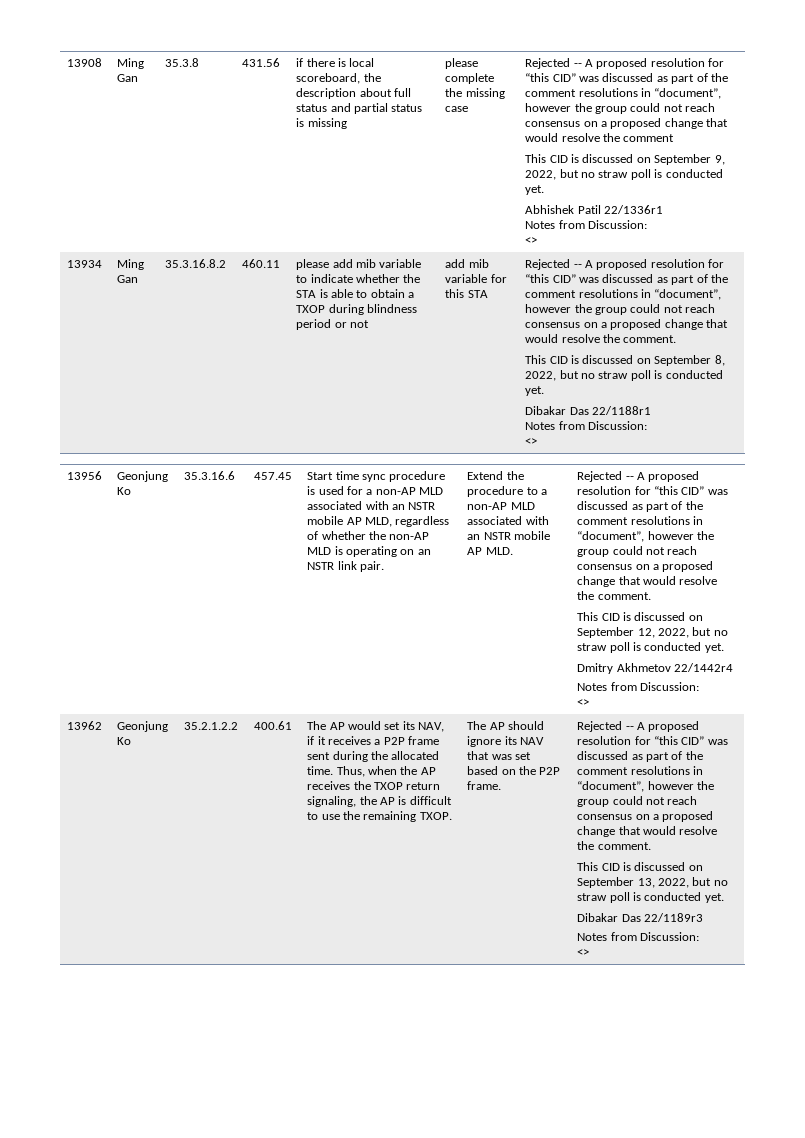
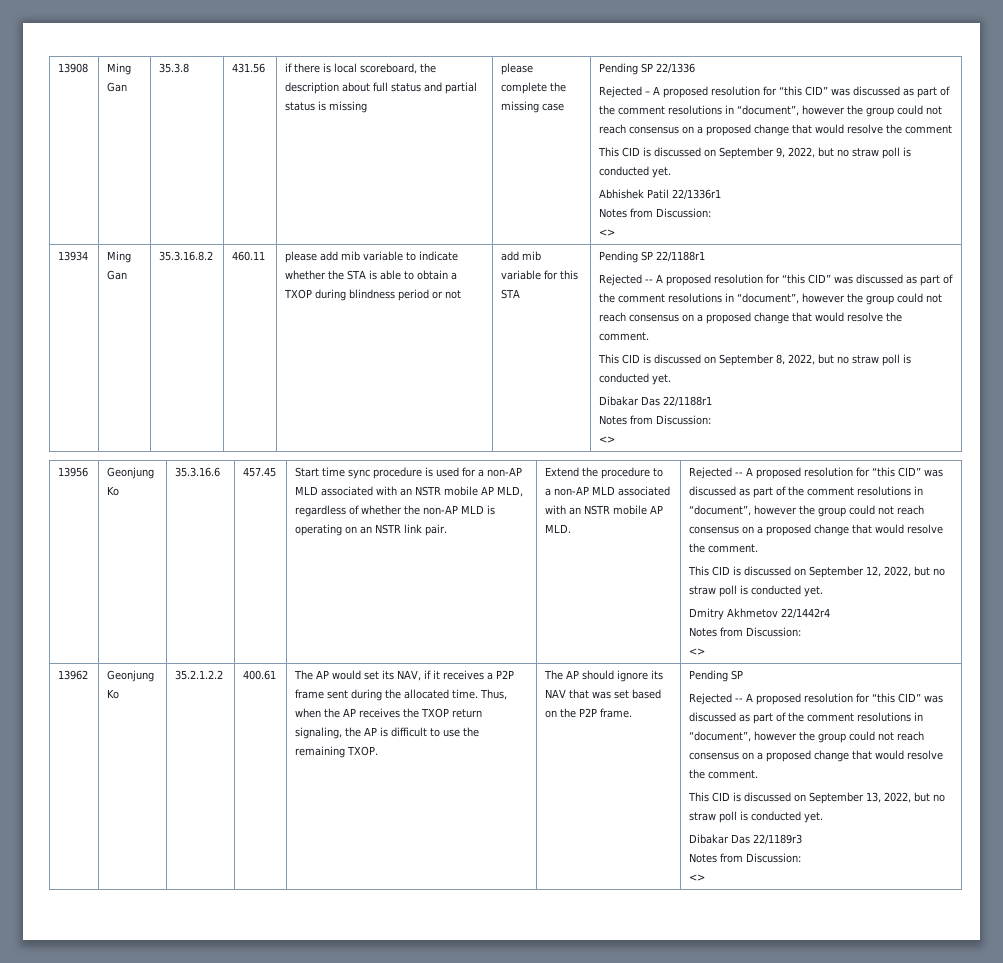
- Rejected -- A proposed resolution for “this CID” was discussed as part of the comment resolutions in “document”, however the group could not reach consensus on a proposed change that would resolve the comment
+ Pending SP 22/1336
+ Rejected – A proposed resolution for “this CID” was discussed as part of the comment resolutions in “document”, however the group could not reach consensus on a proposed change that would resolve the comment
+ Pending SP 22/1188r1
- The AP should ignore its NAV that was set based on the P2P frame.
+ The AP should ignore its NAV that was set based on the P2P frame. | Pending SP

